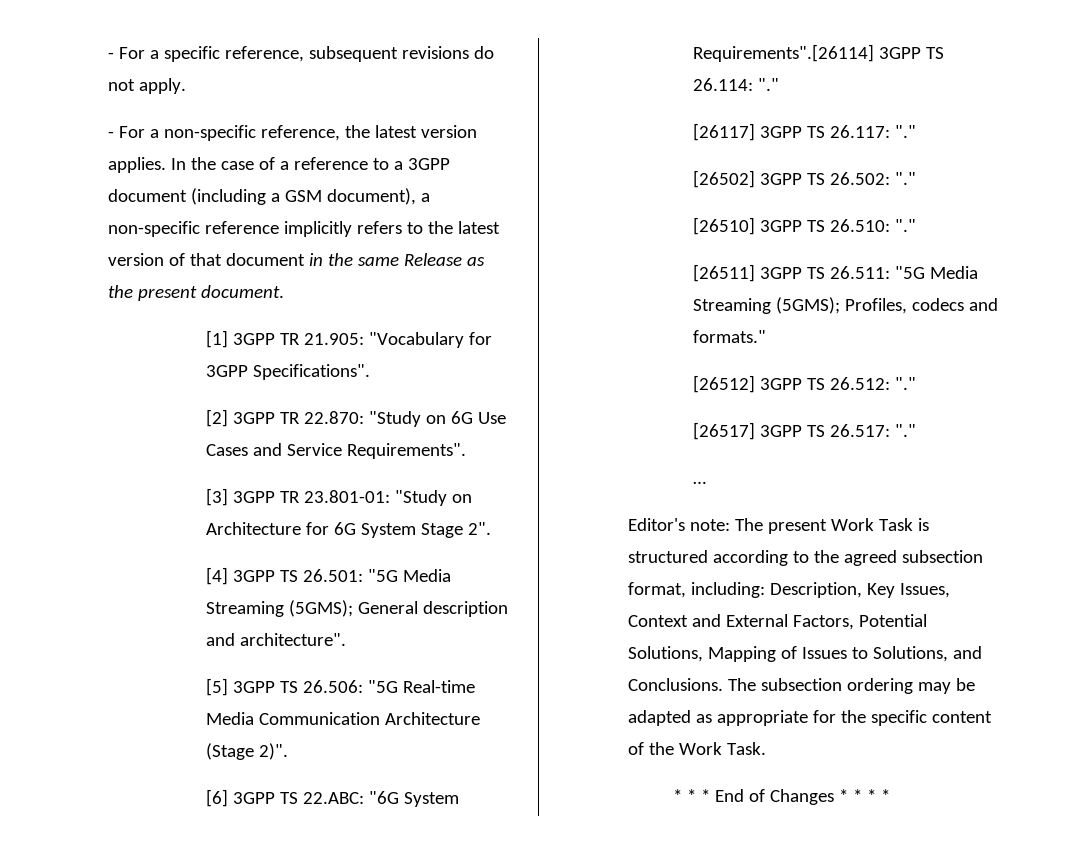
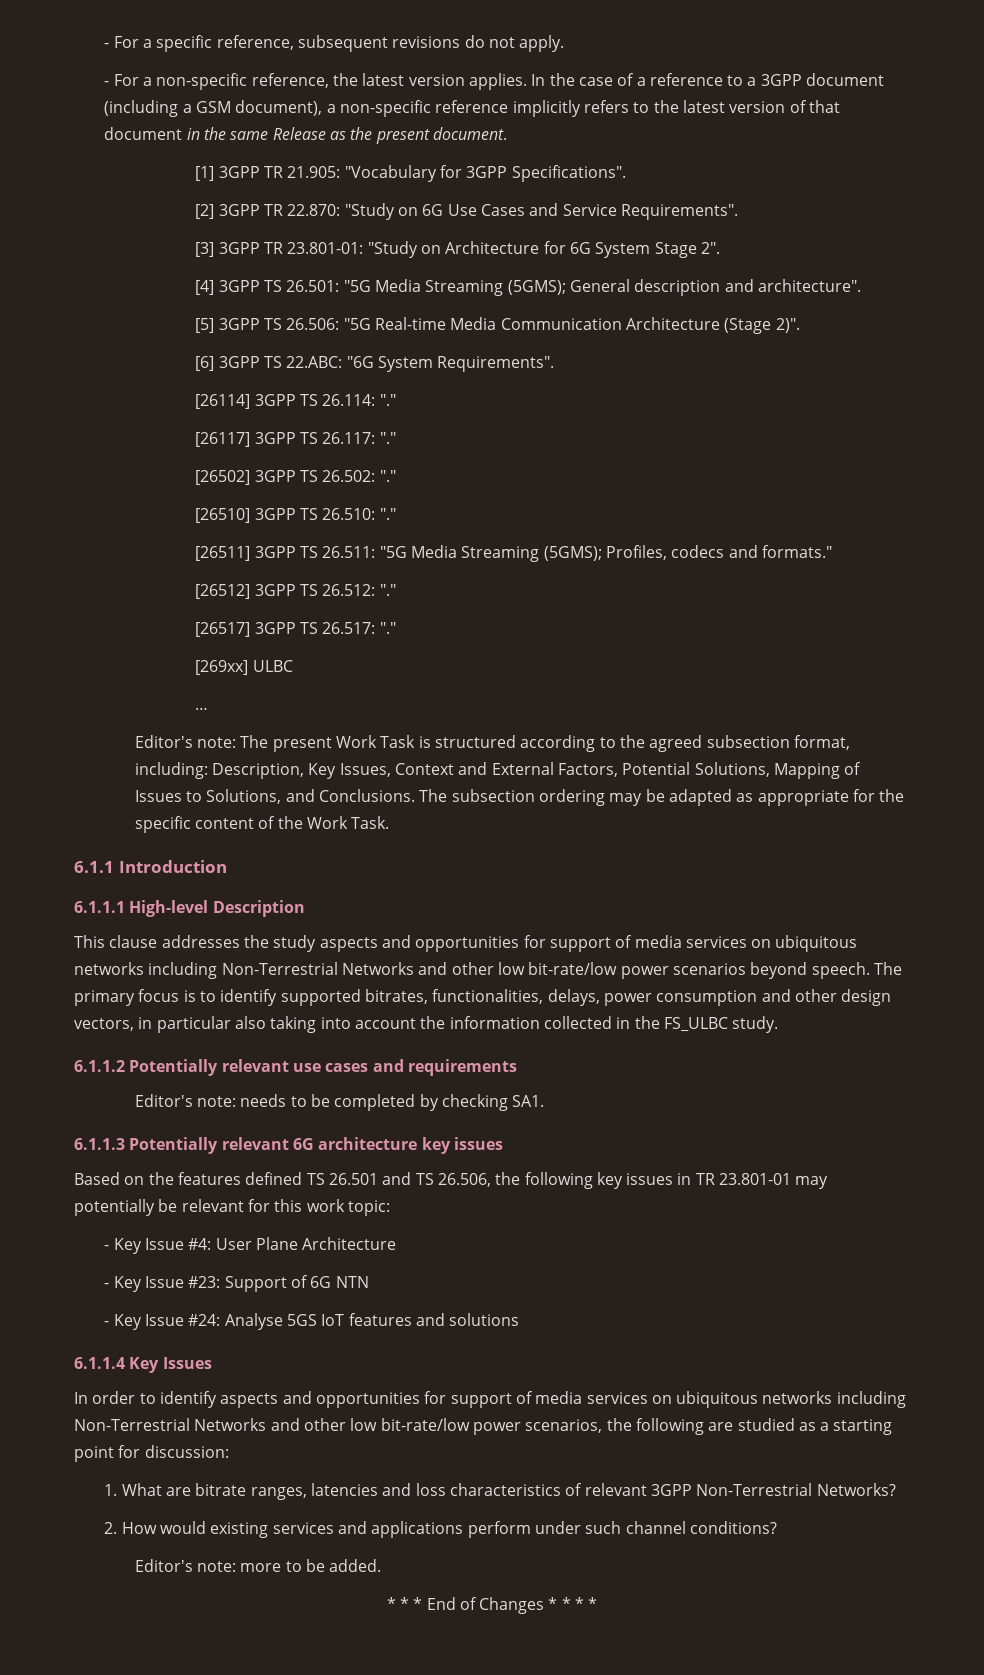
- [6] 3GPP TS 22.ABC: "6G System Requirements".[26114] 3GPP TS 26.114: "."
+ [6] 3GPP TS 22.ABC: "6G System Requirements".
+ [26114] 3GPP TS 26.114: "."
+ [269xx] ULBC
+ 6.1.1 Introduction
+ 6.1.1.1 High-level Description
+ This clause addresses the study aspects and opportunities for support of media services on ubiquitous networks including Non-Terrestrial Networks and other low bit-rate/low power scenarios beyond speech. The primary focus is to identify supported bitrates, functionalities, delays, power consumption and other design vectors, in particular also taking into account the information collected in the FS_ULBC study.
+ 6.1.1.2 Potentially relevant use cases and requirements
+ Editor's note: needs to be completed by checking SA1.
+ 6.1.1.3 Potentially relevant 6G architecture key issues
+ Based on the features defined TS 26.501 and TS 26.506, the following key issues in TR 23.801-01 may potentially be relevant for this work topic:
+ - Key Issue #4: User Plane Architecture
+ - Key Issue #23: Support of 6G NTN
+ - Key Issue #24: Analyse 5GS IoT features and solutions
+ 6.1.1.4 Key Issues
+ In order to identify aspects and opportunities for support of media services on ubiquitous networks including Non-Terrestrial Networks and other low bit-rate/low power scenarios, the following are studied as a starting point for discussion:
+ 1. What are bitrate ranges, latencies and loss characteristics of relevant 3GPP Non-Terrestrial Networks?
+ 2. How would existing services and applications perform under such channel conditions?
+ Editor's note: more to be added.

